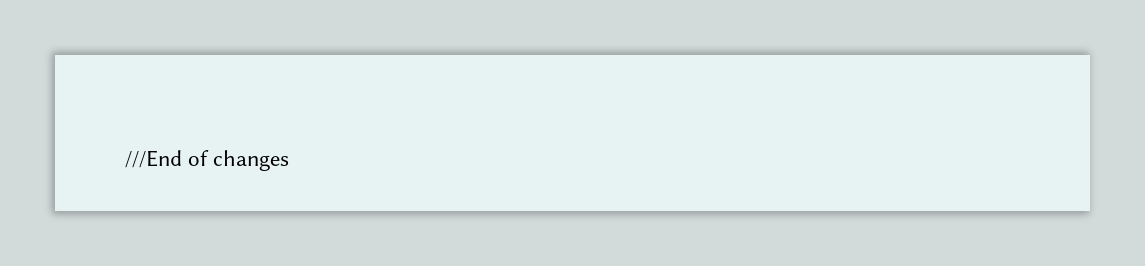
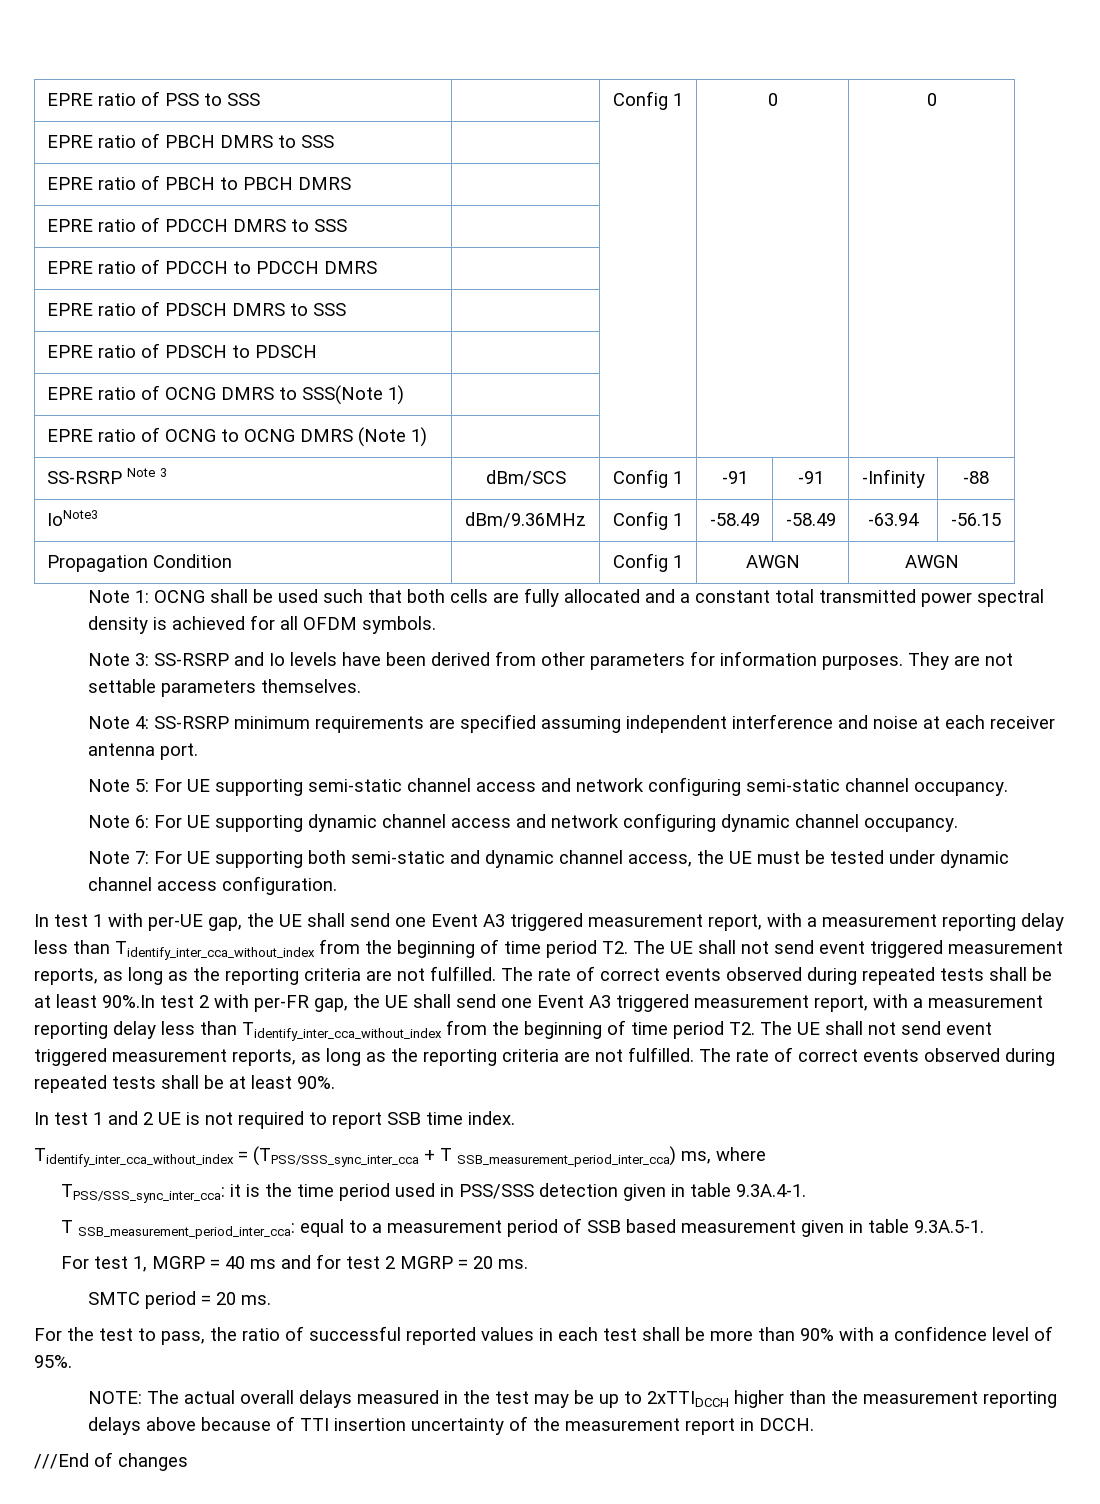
+ EPRE ratio of PSS to SSS | | Config 1 | 0 | 0
+ EPRE ratio of PBCH DMRS to SSS | | | |
+ EPRE ratio of PBCH to PBCH DMRS | | | |
+ EPRE ratio of PDCCH DMRS to SSS | | | |
+ EPRE ratio of PDCCH to PDCCH DMRS | | | |
+ EPRE ratio of PDSCH DMRS to SSS | | | |
+ EPRE ratio of PDSCH to PDSCH | | | |
+ EPRE ratio of OCNG DMRS to SSS(Note 1) | | | |
+ EPRE ratio of OCNG to OCNG DMRS (Note 1) | | | |
+ SS-RSRP Note 3 | dBm/SCS | Config 1 | -91 | -91 | -Infinity | -88
+ IoNote3 | dBm/9.36MHz | Config 1 | -58.49 | -58.49 | -63.94 | -56.15
+ Propagation Condition | | Config 1 | AWGN | AWGN
+ Note 1: OCNG shall be used such that both cells are fully allocated and a constant total transmitted power spectral density is achieved for all OFDM symbols.
+ Note 3: SS-RSRP and Io levels have been derived from other parameters for information purposes. They are not settable parameters themselves.
+ Note 4: SS-RSRP minimum requirements are specified assuming independent interference and noise at each receiver antenna port.
+ Note 5: For UE supporting semi-static channel access and network configuring semi-static channel occupancy.
+ Note 6: For UE supporting dynamic channel access and network configuring dynamic channel occupancy.
+ Note 7: For UE supporting both semi-static and dynamic channel access, the UE must be tested under dynamic channel access configuration.
+ In test 1 with per-UE gap, the UE shall send one Event A3 triggered measurement report, with a measurement reporting delay less than Tidentify_inter_cca_without_index from the beginning of time period T2. The UE shall not send event triggered measurement reports, as long as the reporting criteria are not fulfilled. The rate of correct events observed during repeated tests shall be at least 90%.In test 2 with per-FR gap, the UE shall send one Event A3 triggered measurement report, with a measurement reporting delay less than Tidentify_inter_cca_without_index from the beginning of time period T2. The UE shall not send event triggered measurement reports, as long as the reporting criteria are not fulfilled. The rate of correct events observed during repeated tests shall be at least 90%.
+ In test 1 and 2 UE is not required to report SSB time index.
+ Tidentify_inter_cca_without_index = (TPSS/SSS_sync_inter_cca + T SSB_measurement_period_inter_cca) ms, where
+ TPSS/SSS_sync_inter_cca: it is the time period used in PSS/SSS detection given in table 9.3A.4-1.
+ T SSB_measurement_period_inter_cca: equal to a measurement period of SSB based measurement given in table 9.3A.5-1.
+ For test 1, MGRP = 40 ms and for test 2 MGRP = 20 ms.
+ SMTC period = 20 ms.
+ For the test to pass, the ratio of successful reported values in each test shall be more than 90% with a confidence level of 95%.
+ NOTE: The actual overall delays measured in the test may be up to 2xTTIDCCH higher than the measurement reporting delays above because of TTI insertion uncertainty of the measurement report in DCCH.

